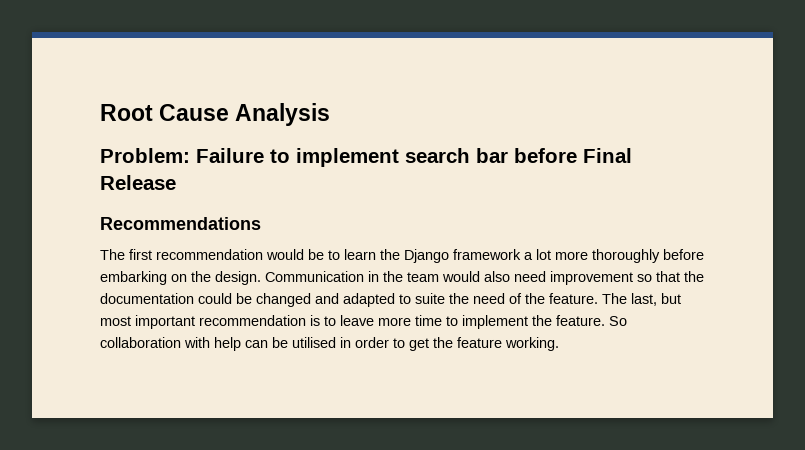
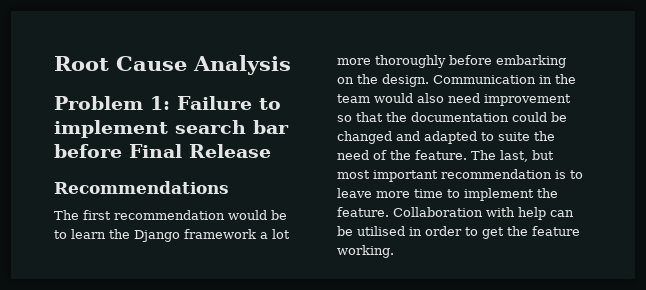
- Problem: Failure to implement search bar before Final Release
+ Problem 1: Failure to implement search bar before Final Release
- So collaboration with help can be utilised in order to get the feature working.
+ Collaboration with help can be utilised in order to get the feature working.

